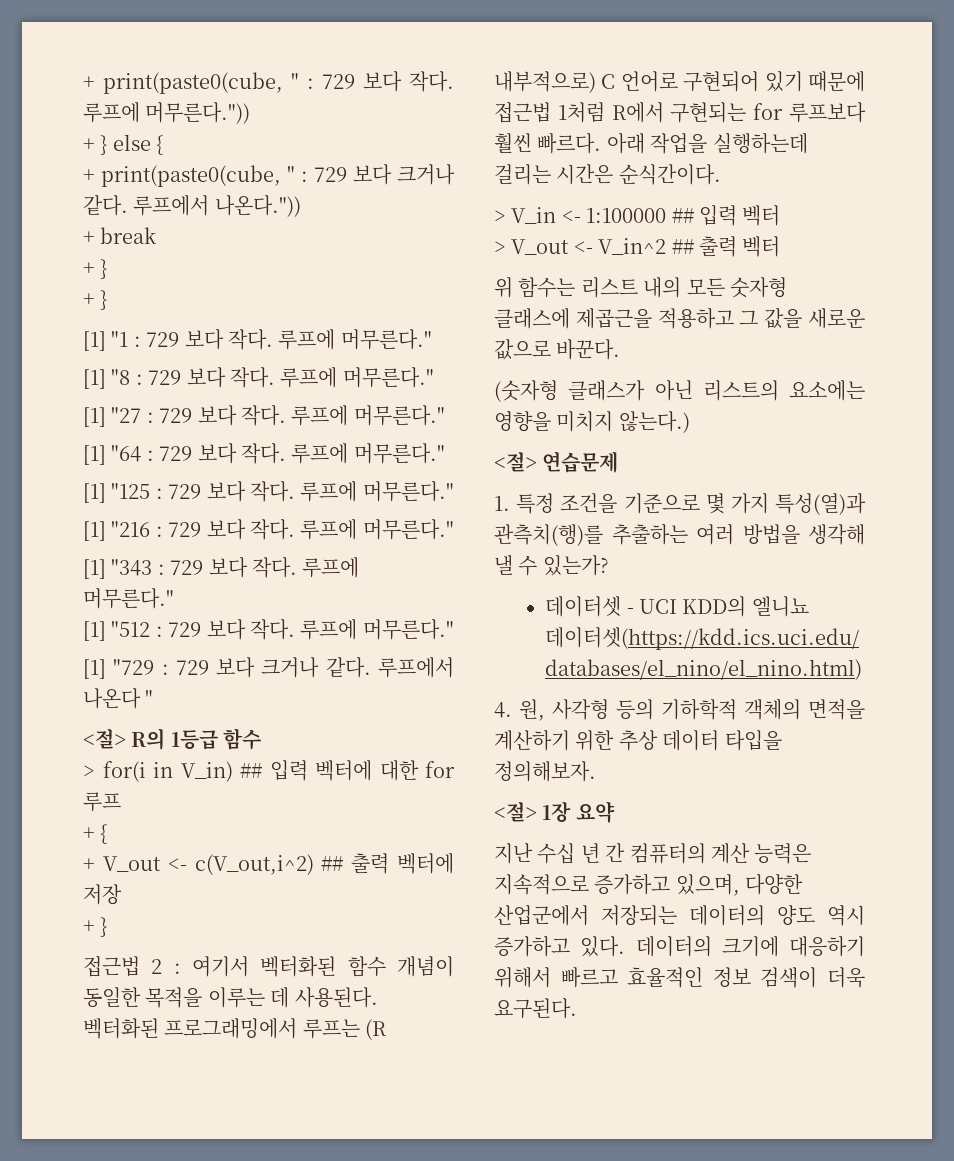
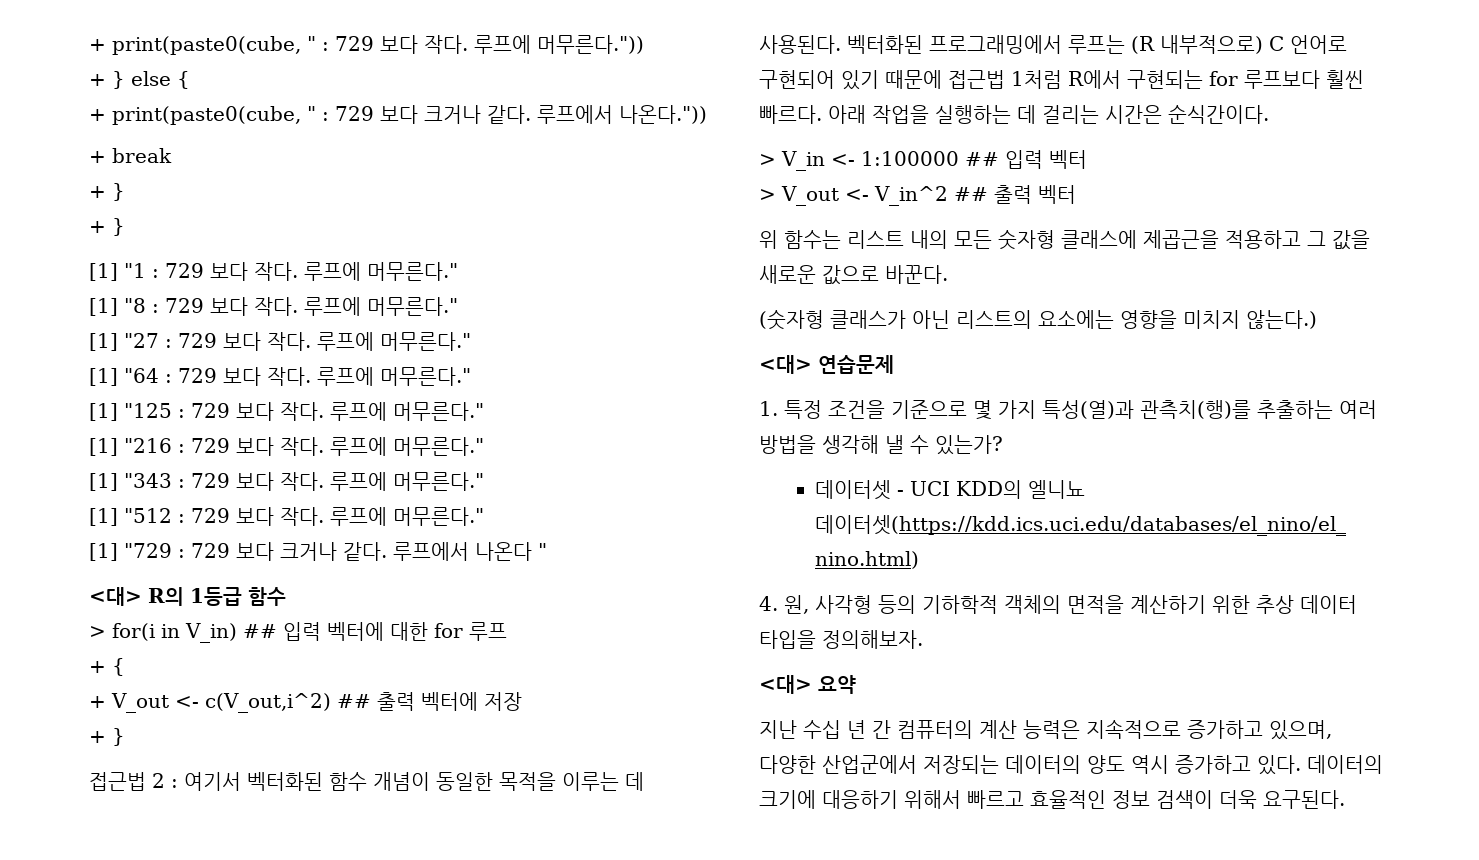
- <절> R의 1등급 함수
+ <대> R의 1등급 함수
- 아래 작업을 실행하는데 걸리는 시간은 순식간이다.
+ 아래 작업을 실행하는 데 걸리는 시간은 순식간이다.
- <절> 연습문제
+ <대> 연습문제
- <절> 1장 요약
+ <대> 요약

